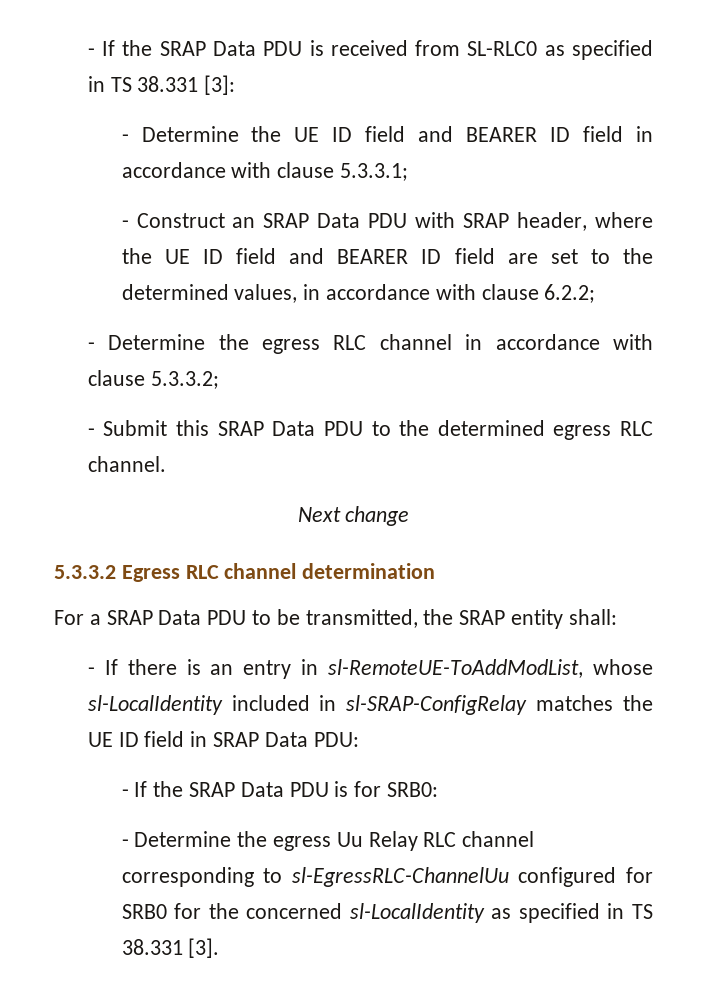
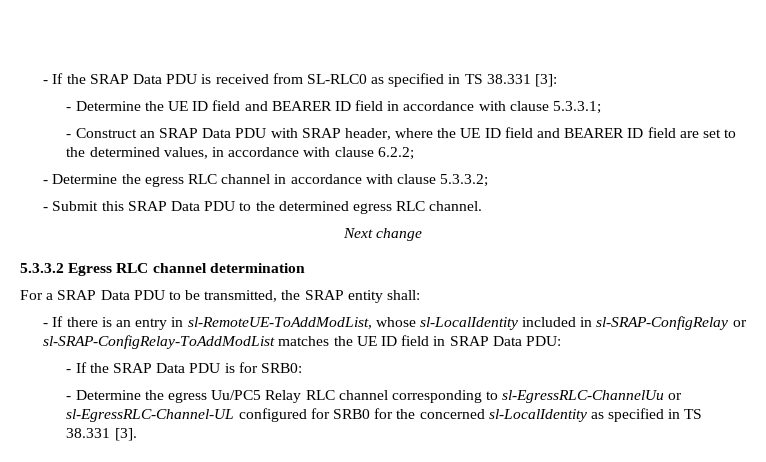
- - If there is an entry in sl-RemoteUE-ToAddModList, whose sl-LocalIdentity included in sl-SRAP-ConfigRelay matches the UE ID field in SRAP Data PDU:
+ - If there is an entry in sl-RemoteUE-ToAddModList, whose sl-LocalIdentity included in sl-SRAP-ConfigRelay or sl-SRAP-ConfigRelay-ToAddModList matches the UE ID field in SRAP Data PDU:
- - Determine the egress Uu Relay RLC channel corresponding to sl-EgressRLC-ChannelUu configured for SRB0 for the concerned sl-LocalIdentity as specified in TS 38.331 [3].
+ - Determine the egress Uu/PC5 Relay RLC channel corresponding to sl-EgressRLC-ChannelUu or sl-EgressRLC-Channel-UL configured for SRB0 for the concerned sl-LocalIdentity as specified in TS 38.331 [3].

